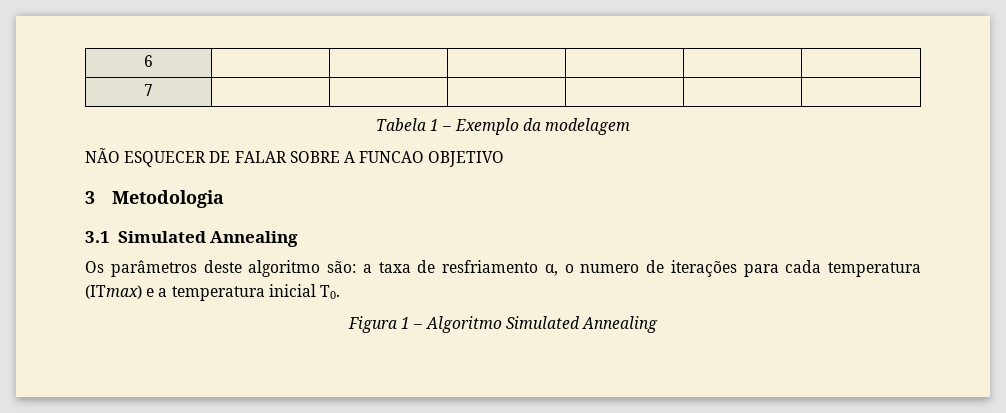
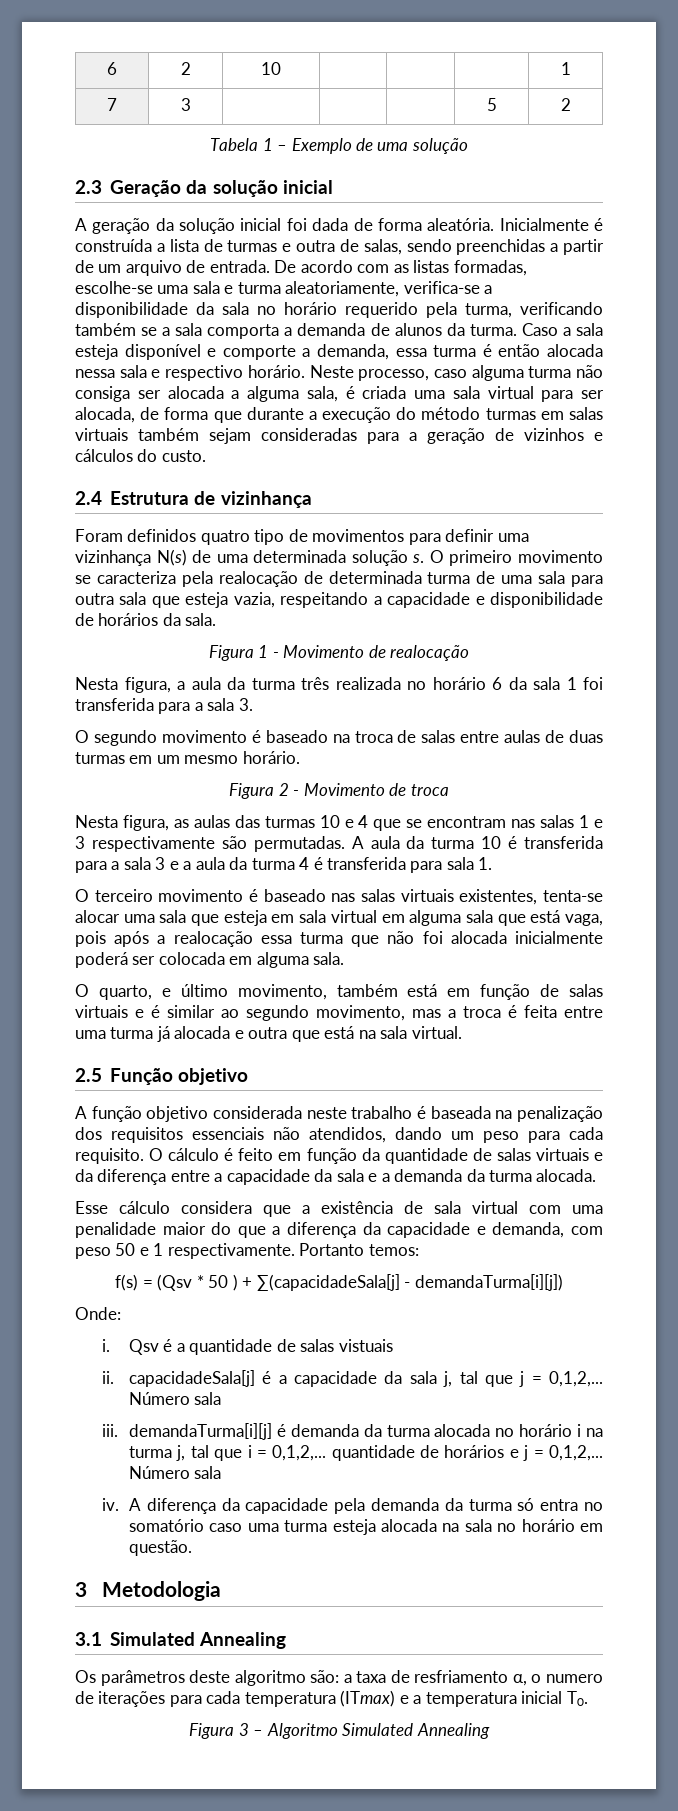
- 6 | | | | | |
- 7 | | | | | |
- Tabela 1 – Exemplo da modelagem
- NÃO ESQUECER DE FALAR SOBRE A FUNCAO OBJETIVO
+ 6 | 2 | 10 | | | | 1
+ 7 | 3 | | | | 5 | 2
+ Tabela 1 – Exemplo de uma solução
+ 2.3 Geração da solução inicial
+ A geração da solução inicial foi dada de forma aleatória. Inicialmente é construída a lista de turmas e outra de salas, sendo preenchidas a partir de um arquivo de entrada. De acordo com as listas formadas, escolhe-se uma sala e turma aleatoriamente, verifica-se a disponibilidade da sala no horário requerido pela turma, verificando também se a sala comporta a demanda de alunos da turma. Caso a sala esteja disponível e comporte a demanda, essa turma é então alocada nessa sala e respectivo horário. Neste processo, caso alguma turma não consiga ser alocada a alguma sala, é criada uma sala virtual para ser alocada, de forma que durante a execução do método turmas em salas virtuais também sejam consideradas para a geração de vizinhos e cálculos do custo.
+ 2.4 Estrutura de vizinhança
+ Foram definidos quatro tipo de movimentos para definir uma vizinhança N(s) de uma determinada solução s. O primeiro movimento se caracteriza pela realocação de determinada turma de uma sala para outra sala que esteja vazia, respeitando a capacidade e disponibilidade de horários da sala.
+ Figura 1 - Movimento de realocação
+ Nesta figura, a aula da turma três realizada no horário 6 da sala 1 foi transferida para a sala 3.
+ O segundo movimento é baseado na troca de salas entre aulas de duas turmas em um mesmo horário.
+ Figura 2 - Movimento de troca
+ Nesta figura, as aulas das turmas 10 e 4 que se encontram nas salas 1 e 3 respectivamente são permutadas. A aula da turma 10 é transferida para a sala 3 e a aula da turma 4 é transferida para sala 1.
+ O terceiro movimento é baseado nas salas virtuais existentes, tenta-se alocar uma sala que esteja em sala virtual em alguma sala que está vaga, pois após a realocação essa turma que não foi alocada inicialmente poderá ser colocada em alguma sala.
+ O quarto, e último movimento, também está em função de salas virtuais e é similar ao segundo movimento, mas a troca é feita entre uma turma já alocada e outra que está na sala virtual.
+ 2.5 Função objetivo
+ A função objetivo considerada neste trabalho é baseada na penalização dos requisitos essenciais não atendidos, dando um peso para cada requisito. O cálculo é feito em função da quantidade de salas virtuais e da diferença entre a capacidade da sala e a demanda da turma alocada.
+ Esse cálculo considera que a existência de sala virtual com uma penalidade maior do que a diferença da capacidade e demanda, com peso 50 e 1 respectivamente. Portanto temos:
+ f(s) = (Qsv * 50 ) + ∑(capacidadeSala[j] - demandaTurma[i][j])
+ Onde:
+ i. Qsv é a quantidade de salas vistuais
+ ii. capacidadeSala[j] é a capacidade da sala j, tal que j = 0,1,2,... Número sala
+ iii. demandaTurma[i][j] é demanda da turma alocada no horário i na turma j, tal que i = 0,1,2,... quantidade de horários e j = 0,1,2,... Número sala
+ iv. A diferença da capacidade pela demanda da turma só entra no somatório caso uma turma esteja alocada na sala no horário em questão.
- Figura 1 – Algoritmo Simulated Annealing
+ Figura 3 – Algoritmo Simulated Annealing

